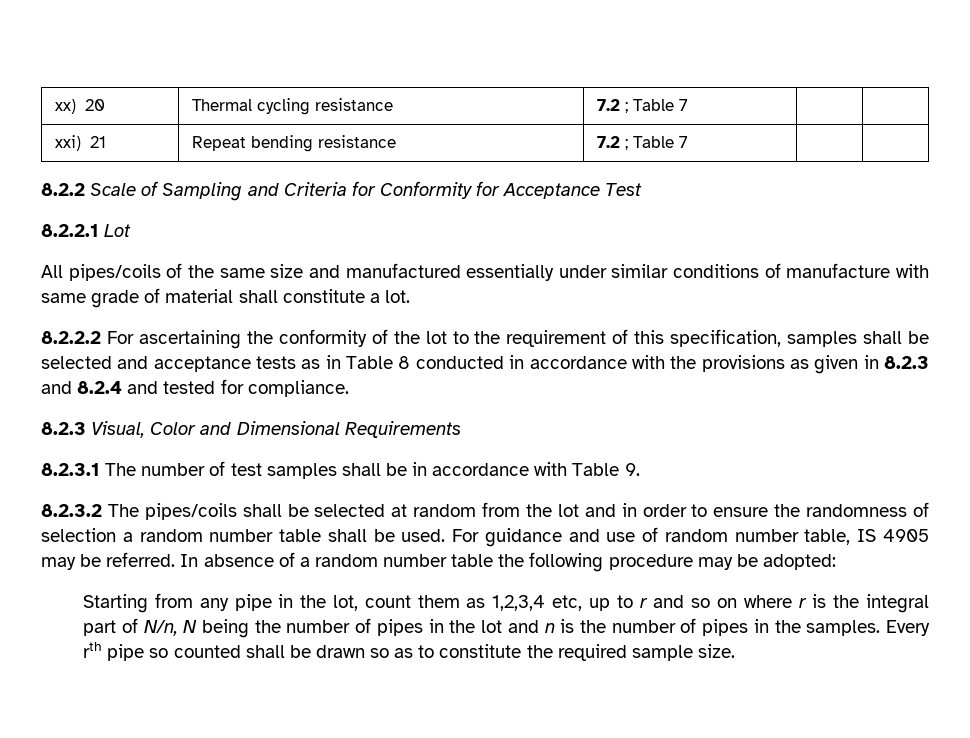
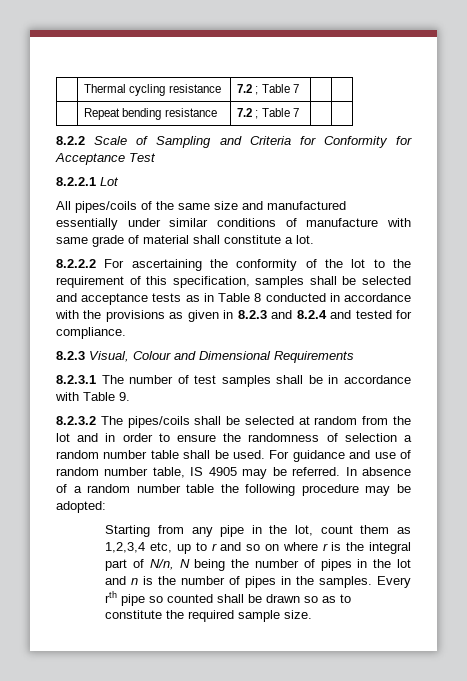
- xx) 20 | Thermal cycling resistance | 7.2 ; Table 7 | |
+ | Thermal cycling resistance | 7.2 ; Table 7 | |
- xxi) 21 | Repeat bending resistance | 7.2 ; Table 7 | |
+ | Repeat bending resistance | 7.2 ; Table 7 | |
- 8.2.3 Visual, Color and Dimensional Requirements
+ 8.2.3 Visual, Colour and Dimensional Requirements

